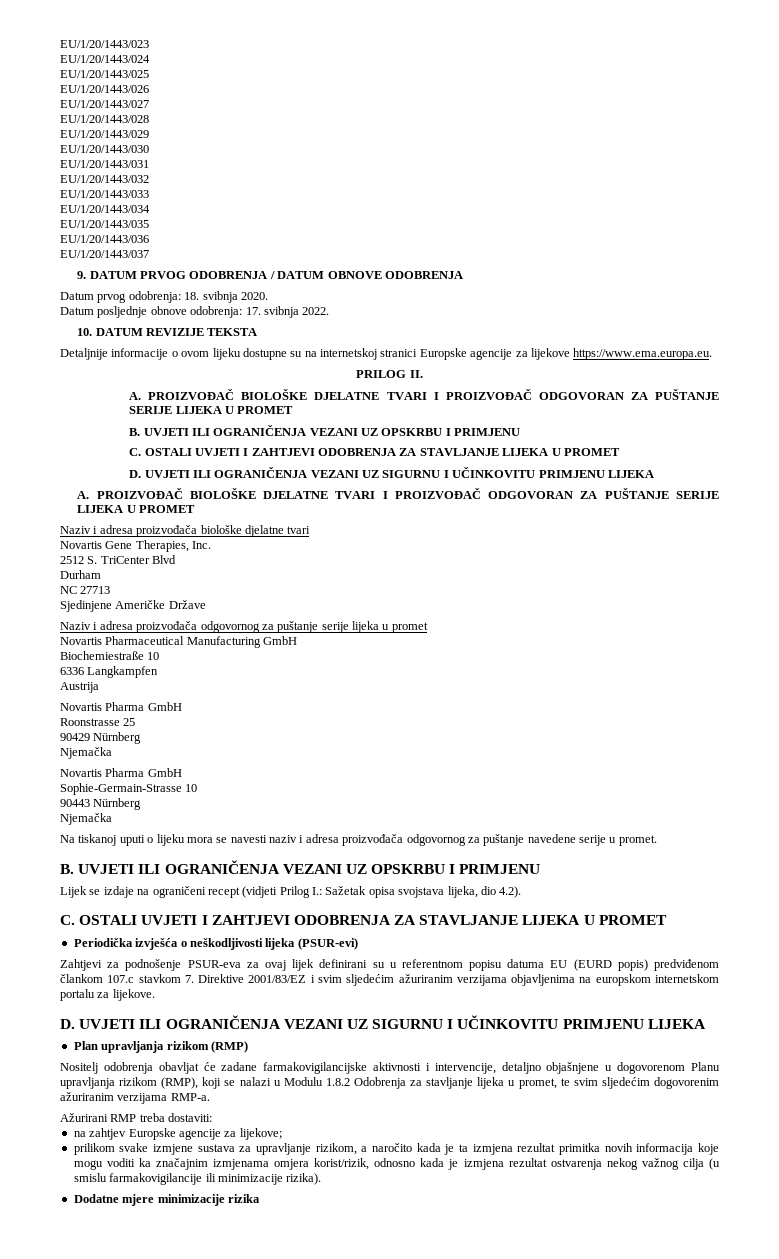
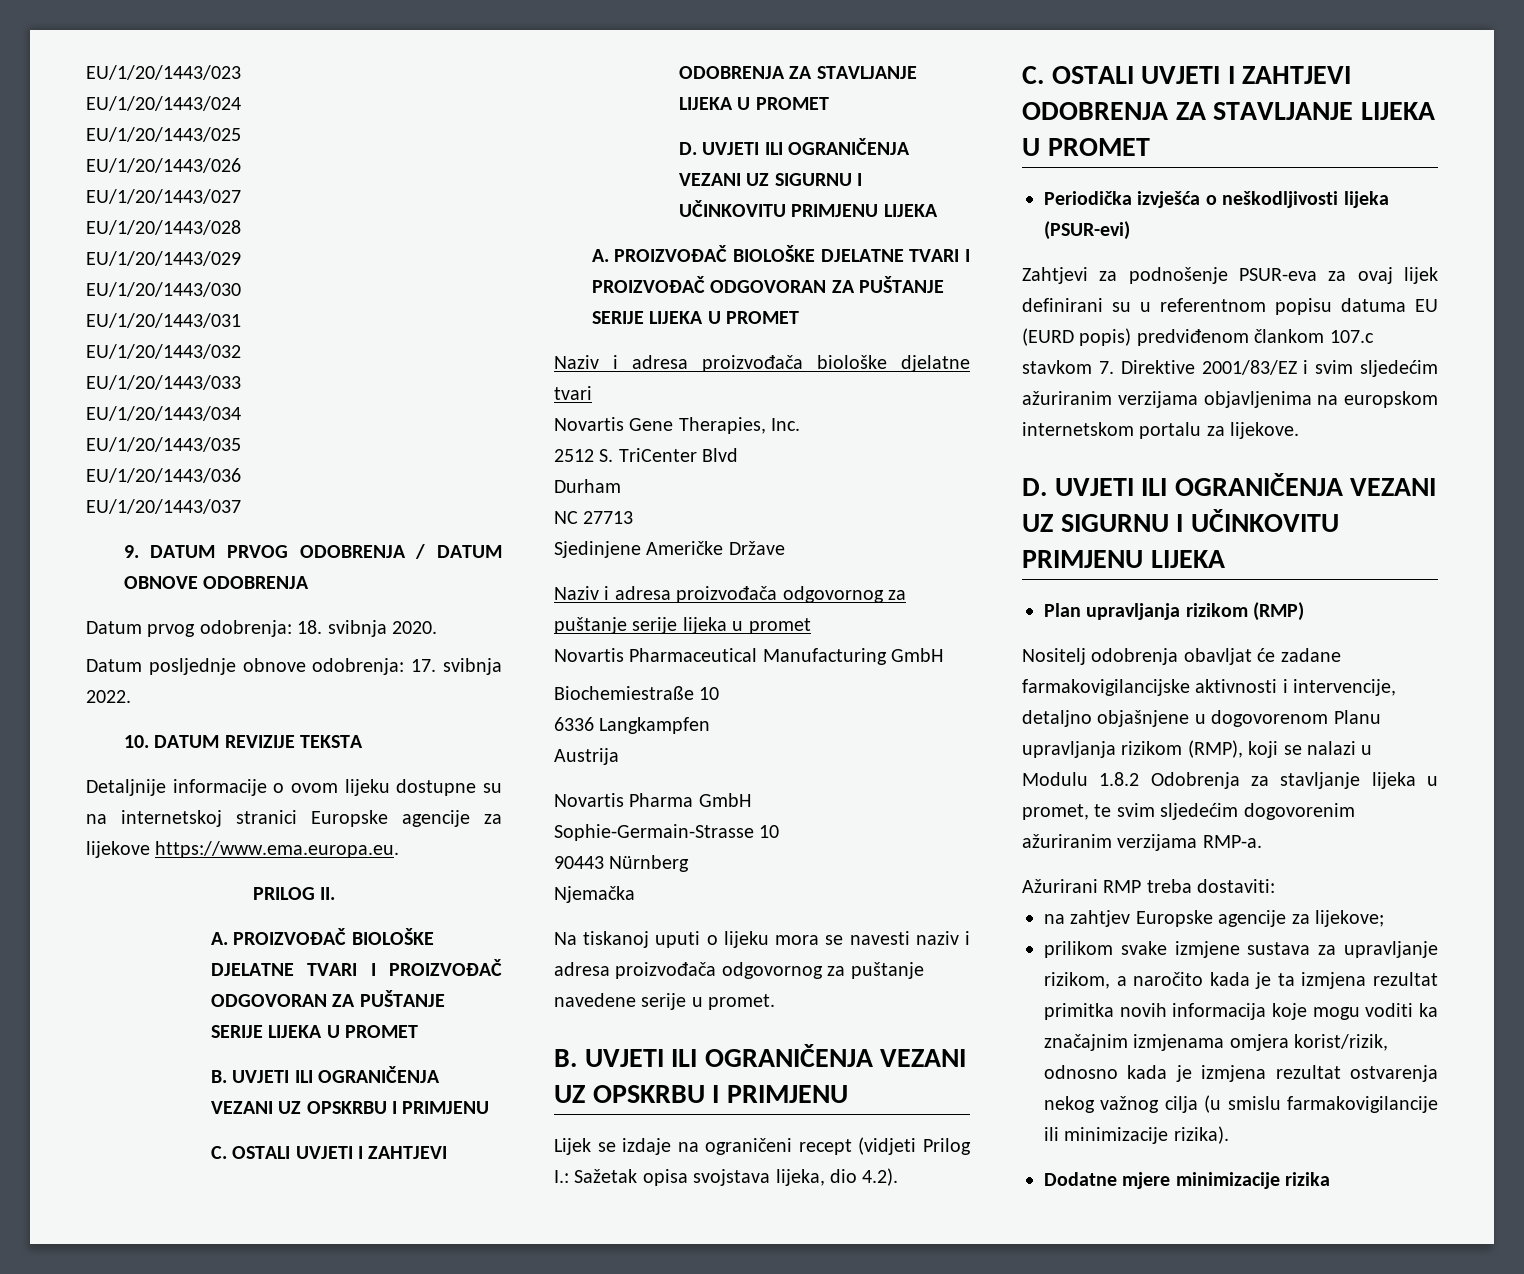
- Roonstrasse 25
- 90429 Nürnberg
- Njemačka
- Novartis Pharma GmbH

